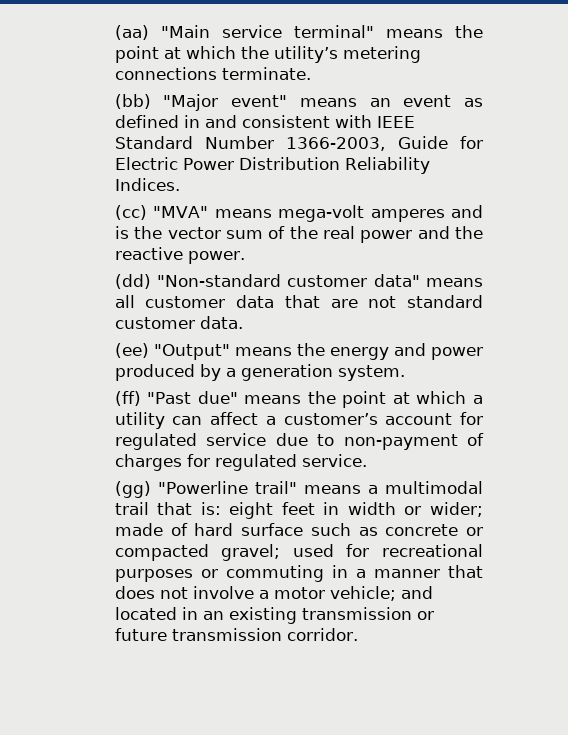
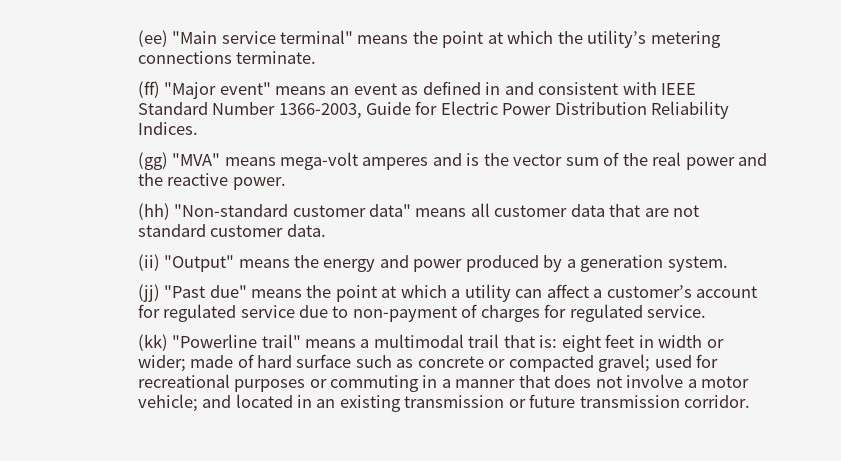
- (aa) "Main service terminal" means the point at which the utility’s metering connections terminate.
+ (ee) "Main service terminal" means the point at which the utility’s metering connections terminate.
- (bb) "Major event" means an event as defined in and consistent with IEEE Standard Number 1366-2003, Guide for Electric Power Distribution Reliability Indices.
+ (ff) "Major event" means an event as defined in and consistent with IEEE Standard Number 1366-2003, Guide for Electric Power Distribution Reliability Indices.
- (cc) "MVA" means mega-volt amperes and is the vector sum of the real power and the reactive power.
+ (gg) "MVA" means mega-volt amperes and is the vector sum of the real power and the reactive power.
- (dd) "Non-standard customer data" means all customer data that are not standard customer data.
+ (hh) "Non-standard customer data" means all customer data that are not standard customer data.
- (ee) "Output" means the energy and power produced by a generation system.
+ (ii) "Output" means the energy and power produced by a generation system.
- (ff) "Past due" means the point at which a utility can affect a customer’s account for regulated service due to non-payment of charges for regulated service.
+ (jj) "Past due" means the point at which a utility can affect a customer’s account for regulated service due to non-payment of charges for regulated service.
- (gg) "Powerline trail" means a multimodal trail that is: eight feet in width or wider; made of hard surface such as concrete or compacted gravel; used for recreational purposes or commuting in a manner that does not involve a motor vehicle; and located in an existing transmission or future transmission corridor.
+ (kk) "Powerline trail" means a multimodal trail that is: eight feet in width or wider; made of hard surface such as concrete or compacted gravel; used for recreational purposes or commuting in a manner that does not involve a motor vehicle; and located in an existing transmission or future transmission corridor.

